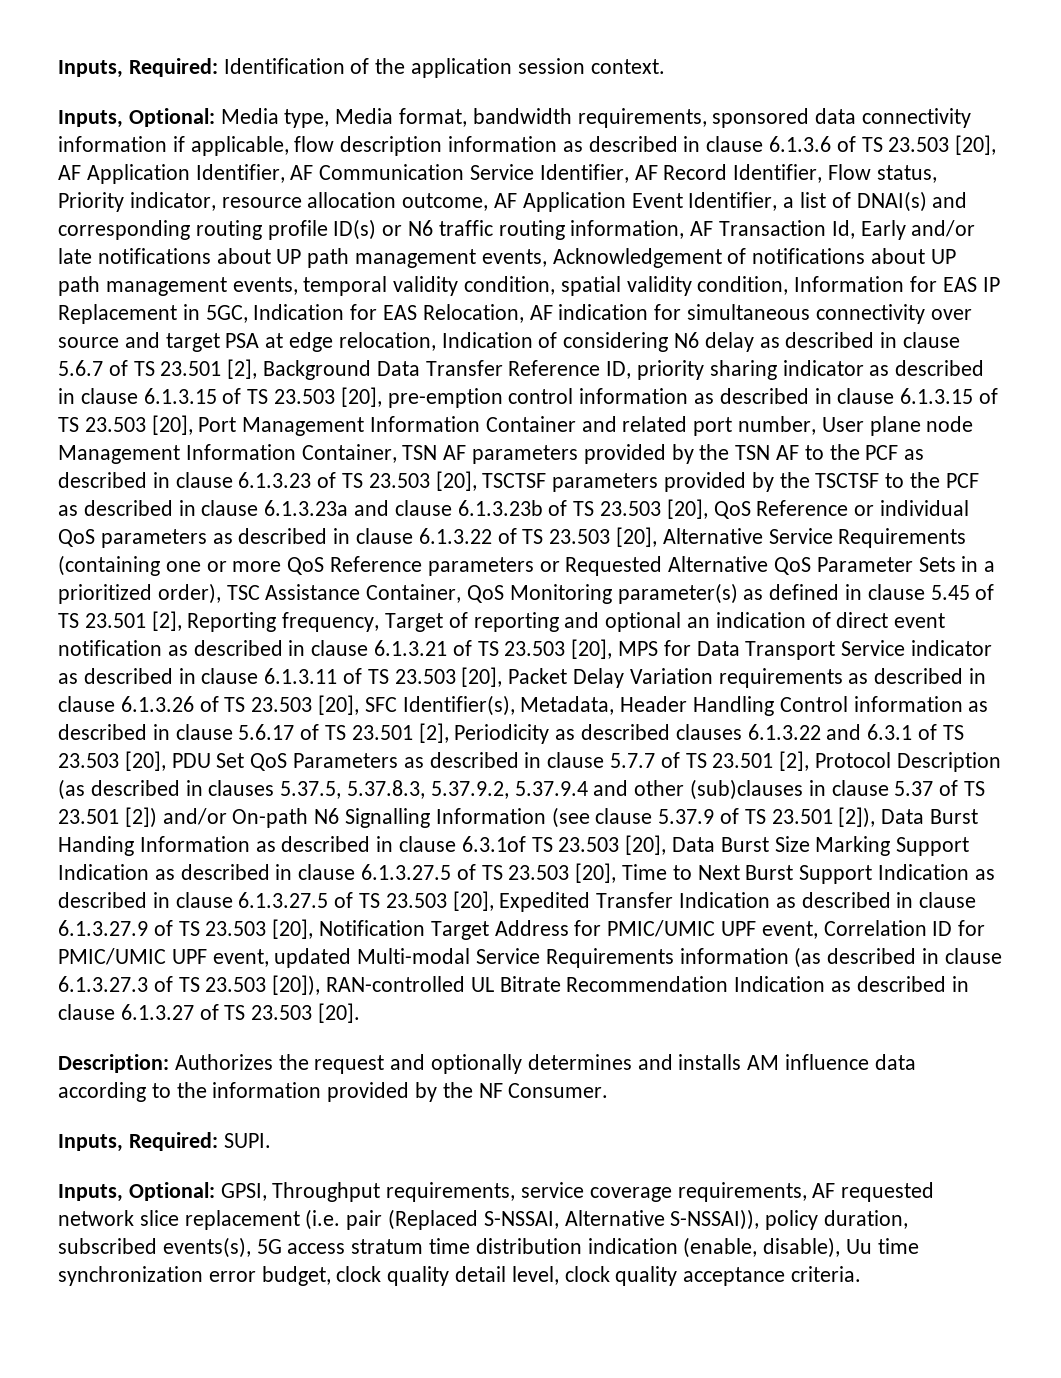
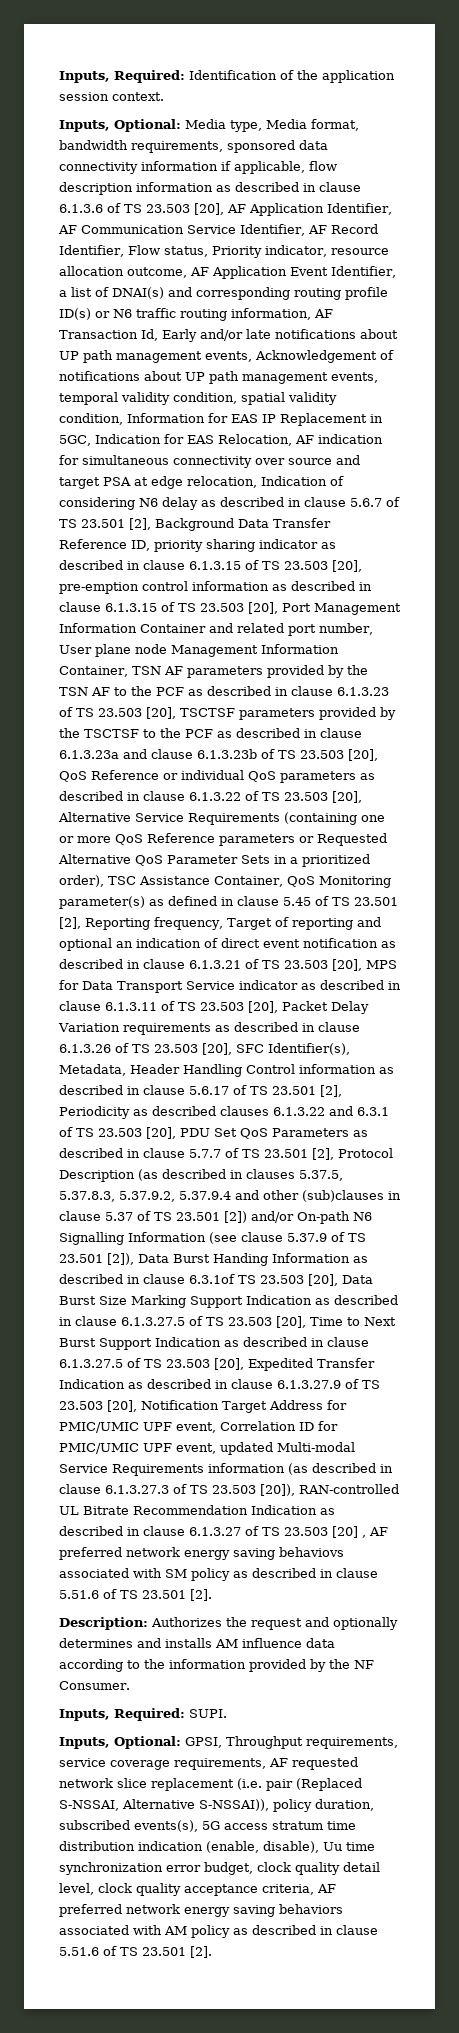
- Media type, Media format, bandwidth requirements, sponsored data connectivity information if applicable, flow description information as described in clause 6.1.3.6 of TS 23.503 [20], AF Application Identifier, AF Communication Service Identifier, AF Record Identifier, Flow status, Priority indicator, resource allocation outcome, AF Application Event Identifier, a list of DNAI(s) and corresponding routing profile ID(s) or N6 traffic routing information, AF Transaction Id, Early and/or late notifications about UP path management events, Acknowledgement of notifications about UP path management events, temporal validity condition, spatial validity condition, Information for EAS IP Replacement in 5GC, Indication for EAS Relocation, AF indication for simultaneous connectivity over source and target PSA at edge relocation, Indication of considering N6 delay as described in clause 5.6.7 of TS 23.501 [2], Background Data Transfer Reference ID, priority sharing indicator as described in clause 6.1.3.15 of TS 23.503 [20], pre-emption control information as described in clause 6.1.3.15 of TS 23.503 [20], Port Management Information Container and related port number, User plane node Management Information Container, TSN AF parameters provided by the TSN AF to the PCF as described in clause 6.1.3.23 of TS 23.503 [20], TSCTSF parameters provided by the TSCTSF to the PCF as described in clause 6.1.3.23a and clause 6.1.3.23b of TS 23.503 [20], QoS Reference or individual QoS parameters as described in clause 6.1.3.22 of TS 23.503 [20], Alternative Service Requirements (containing one or more QoS Reference parameters or Requested Alternative QoS Parameter Sets in a prioritized order), TSC Assistance Container, QoS Monitoring parameter(s) as defined in clause 5.45 of TS 23.501 [2], Reporting frequency, Target of reporting and optional an indication of direct event notification as described in clause 6.1.3.21 of TS 23.503 [20], MPS for Data Transport Service indicator as described in clause 6.1.3.11 of TS 23.503 [20], Packet Delay Variation requirements as described in clause 6.1.3.26 of TS 23.503 [20], SFC Identifier(s), Metadata, Header Handling Control information as described in clause 5.6.17 of TS 23.501 [2], Periodicity as described clauses 6.1.3.22 and 6.3.1 of TS 23.503 [20], PDU Set QoS Parameters as described in clause 5.7.7 of TS 23.501 [2], Protocol Description (as described in clauses 5.37.5, 5.37.8.3, 5.37.9.2, 5.37.9.4 and other (sub)clauses in clause 5.37 of TS 23.501 [2]) and/or On-path N6 Signalling Information (see clause 5.37.9 of TS 23.501 [2]), Data Burst Handing Information as described in clause 6.3.1of TS 23.503 [20], Data Burst Size Marking Support Indication as described in clause 6.1.3.27.5 of TS 23.503 [20], Time to Next Burst Support Indication as described in clause 6.1.3.27.5 of TS 23.503 [20], Expedited Transfer Indication as described in clause 6.1.3.27.9 of TS 23.503 [20], Notification Target Address for PMIC/UMIC UPF event, Correlation ID for PMIC/UMIC UPF event, updated Multi-modal Service Requirements information (as described in clause 6.1.3.27.3 of TS 23.503 [20]), RAN-controlled UL Bitrate Recommendation Indication as described in clause 6.1.3.27 of TS 23.503 [20].
+ Media type, Media format, bandwidth requirements, sponsored data connectivity information if applicable, flow description information as described in clause 6.1.3.6 of TS 23.503 [20], AF Application Identifier, AF Communication Service Identifier, AF Record Identifier, Flow status, Priority indicator, resource allocation outcome, AF Application Event Identifier, a list of DNAI(s) and corresponding routing profile ID(s) or N6 traffic routing information, AF Transaction Id, Early and/or late notifications about UP path management events, Acknowledgement of notifications about UP path management events, temporal validity condition, spatial validity condition, Information for EAS IP Replacement in 5GC, Indication for EAS Relocation, AF indication for simultaneous connectivity over source and target PSA at edge relocation, Indication of considering N6 delay as described in clause 5.6.7 of TS 23.501 [2], Background Data Transfer Reference ID, priority sharing indicator as described in clause 6.1.3.15 of TS 23.503 [20], pre-emption control information as described in clause 6.1.3.15 of TS 23.503 [20], Port Management Information Container and related port number, User plane node Management Information Container, TSN AF parameters provided by the TSN AF to the PCF as described in clause 6.1.3.23 of TS 23.503 [20], TSCTSF parameters provided by the TSCTSF to the PCF as described in clause 6.1.3.23a and clause 6.1.3.23b of TS 23.503 [20], QoS Reference or individual QoS parameters as described in clause 6.1.3.22 of TS 23.503 [20], Alternative Service Requirements (containing one or more QoS Reference parameters or Requested Alternative QoS Parameter Sets in a prioritized order), TSC Assistance Container, QoS Monitoring parameter(s) as defined in clause 5.45 of TS 23.501 [2], Reporting frequency, Target of reporting and optional an indication of direct event notification as described in clause 6.1.3.21 of TS 23.503 [20], MPS for Data Transport Service indicator as described in clause 6.1.3.11 of TS 23.503 [20], Packet Delay Variation requirements as described in clause 6.1.3.26 of TS 23.503 [20], SFC Identifier(s), Metadata, Header Handling Control information as described in clause 5.6.17 of TS 23.501 [2], Periodicity as described clauses 6.1.3.22 and 6.3.1 of TS 23.503 [20], PDU Set QoS Parameters as described in clause 5.7.7 of TS 23.501 [2], Protocol Description (as described in clauses 5.37.5, 5.37.8.3, 5.37.9.2, 5.37.9.4 and other (sub)clauses in clause 5.37 of TS 23.501 [2]) and/or On-path N6 Signalling Information (see clause 5.37.9 of TS 23.501 [2]), Data Burst Handing Information as described in clause 6.3.1of TS 23.503 [20], Data Burst Size Marking Support Indication as described in clause 6.1.3.27.5 of TS 23.503 [20], Time to Next Burst Support Indication as described in clause 6.1.3.27.5 of TS 23.503 [20], Expedited Transfer Indication as described in clause 6.1.3.27.9 of TS 23.503 [20], Notification Target Address for PMIC/UMIC UPF event, Correlation ID for PMIC/UMIC UPF event, updated Multi-modal Service Requirements information (as described in clause 6.1.3.27.3 of TS 23.503 [20]), RAN-controlled UL Bitrate Recommendation Indication as described in clause 6.1.3.27 of TS 23.503 [20] , AF preferred network energy saving behaviovs associated with SM policy as described in clause 5.51.6 of TS 23.501 [2].
- Inputs, Optional: GPSI, Throughput requirements, service coverage requirements, AF requested network slice replacement (i.e. pair (Replaced S-NSSAI, Alternative S-NSSAI)), policy duration, subscribed events(s), 5G access stratum time distribution indication (enable, disable), Uu time synchronization error budget, clock quality detail level, clock quality acceptance criteria.
+ Inputs, Optional: GPSI, Throughput requirements, service coverage requirements, AF requested network slice replacement (i.e. pair (Replaced S-NSSAI, Alternative S-NSSAI)), policy duration, subscribed events(s), 5G access stratum time distribution indication (enable, disable), Uu time synchronization error budget, clock quality detail level, clock quality acceptance criteria, AF preferred network energy saving behaviors associated with AM policy as described in clause 5.51.6 of TS 23.501 [2].

